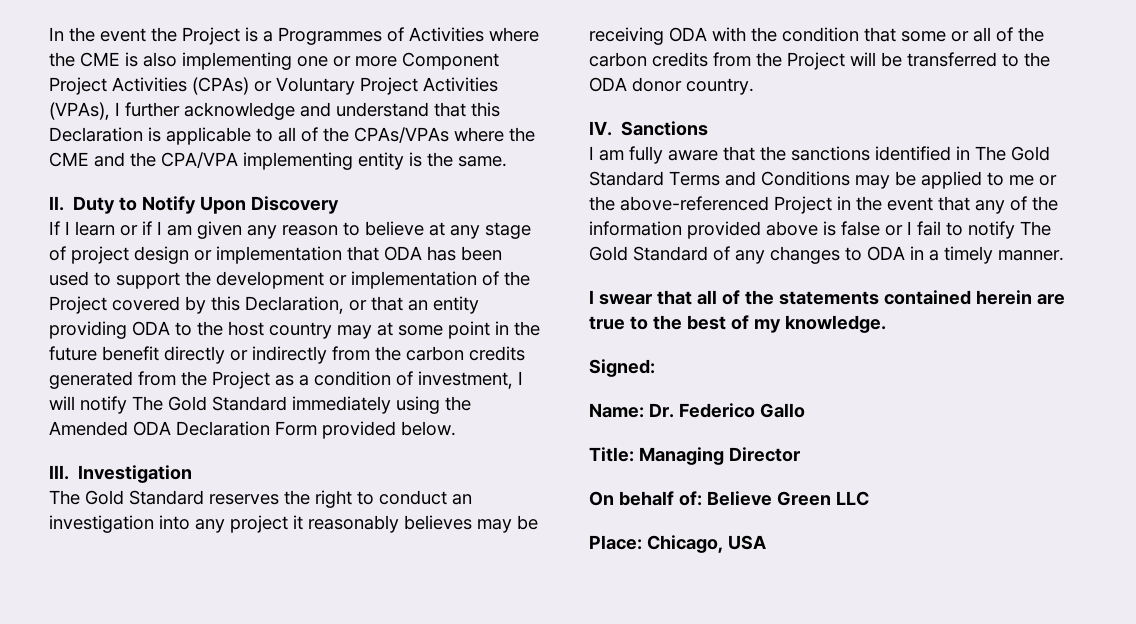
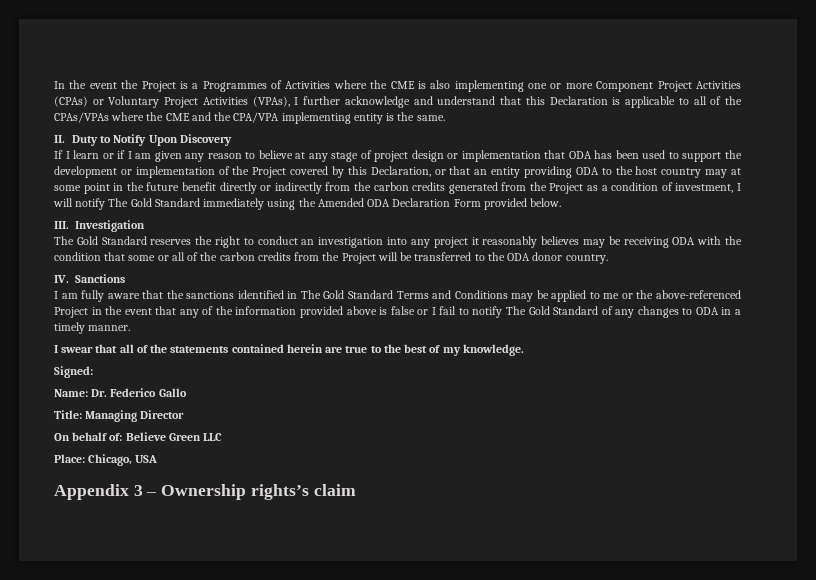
+ Appendix 3 – Ownership rights’s claim

